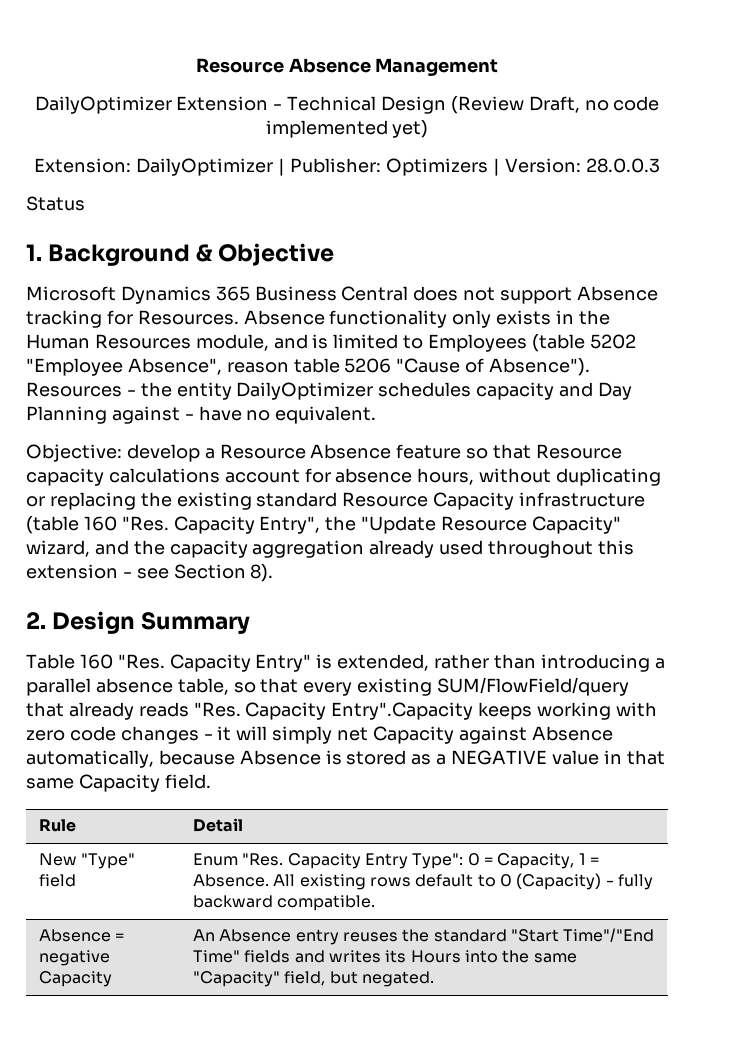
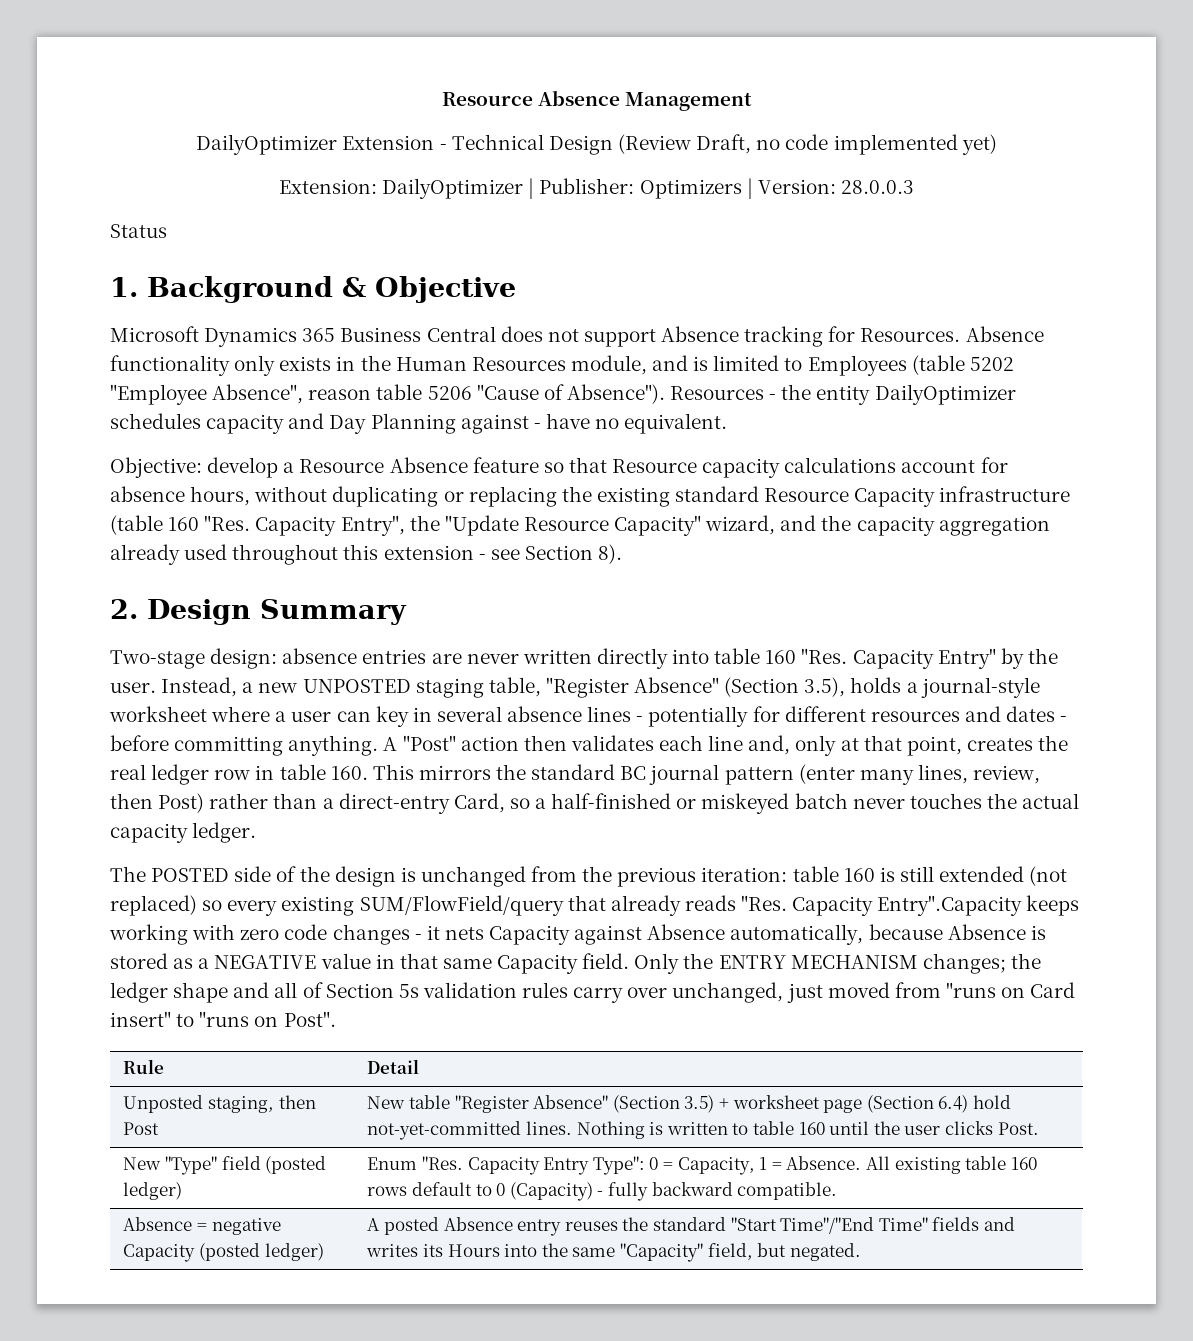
- Table 160 "Res. Capacity Entry" is extended, rather than introducing a parallel absence table, so that every existing SUM/FlowField/query that already reads "Res. Capacity Entry".Capacity keeps working with zero code changes - it will simply net Capacity against Absence automatically, because Absence is stored as a NEGATIVE value in that same Capacity field.
+ Two-stage design: absence entries are never written directly into table 160 "Res. Capacity Entry" by the user. Instead, a new UNPOSTED staging table, "Register Absence" (Section 3.5), holds a journal-style worksheet where a user can key in several absence lines - potentially for different resources and dates - before committing anything. A "Post" action then validates each line and, only at that point, creates the real ledger row in table 160. This mirrors the standard BC journal pattern (enter many lines, review, then Post) rather than a direct-entry Card, so a half-finished or miskeyed batch never touches the actual capacity ledger.
+ The POSTED side of the design is unchanged from the previous iteration: table 160 is still extended (not replaced) so every existing SUM/FlowField/query that already reads "Res. Capacity Entry".Capacity keeps working with zero code changes - it nets Capacity against Absence automatically, because Absence is stored as a NEGATIVE value in that same Capacity field. Only the ENTRY MECHANISM changes; the ledger shape and all of Section 5s validation rules carry over unchanged, just moved from "runs on Card insert" to "runs on Post".
  Rule | Detail
+ Unposted staging, then Post | New table "Register Absence" (Section 3.5) + worksheet page (Section 6.4) hold not-yet-committed lines. Nothing is written to table 160 until the user clicks Post.
- New "Type" field | Enum "Res. Capacity Entry Type": 0 = Capacity, 1 = Absence. All existing rows default to 0 (Capacity) - fully backward compatible.
+ New "Type" field (posted ledger) | Enum "Res. Capacity Entry Type": 0 = Capacity, 1 = Absence. All existing table 160 rows default to 0 (Capacity) - fully backward compatible.
- Absence = negative Capacity | An Absence entry reuses the standard "Start Time"/"End Time" fields and writes its Hours into the same "Capacity" field, but negated.
+ Absence = negative Capacity (posted ledger) | A posted Absence entry reuses the standard "Start Time"/"End Time" fields and writes its Hours into the same "Capacity" field, but negated.

